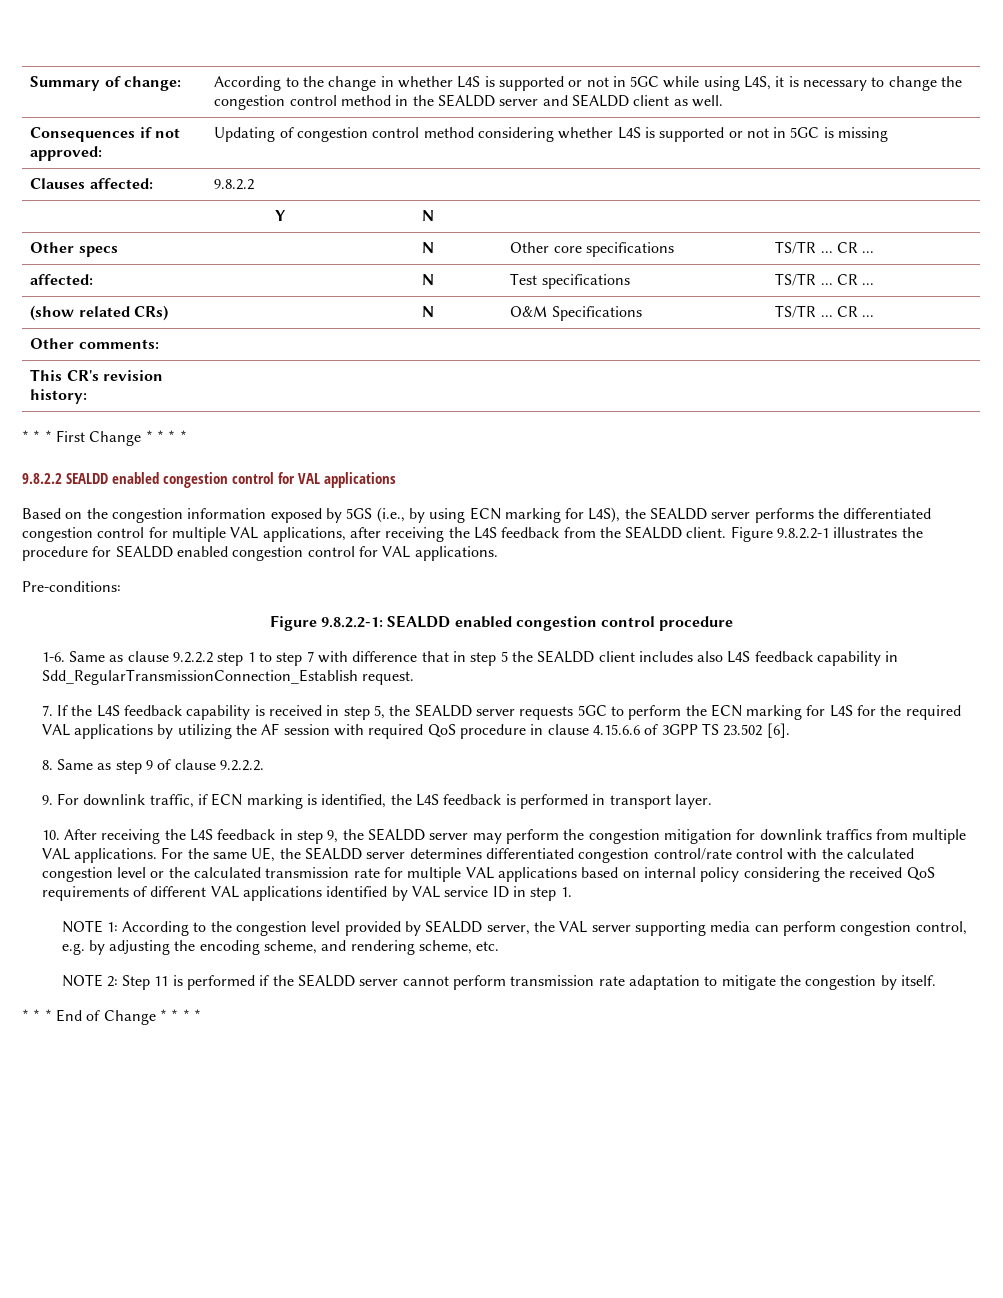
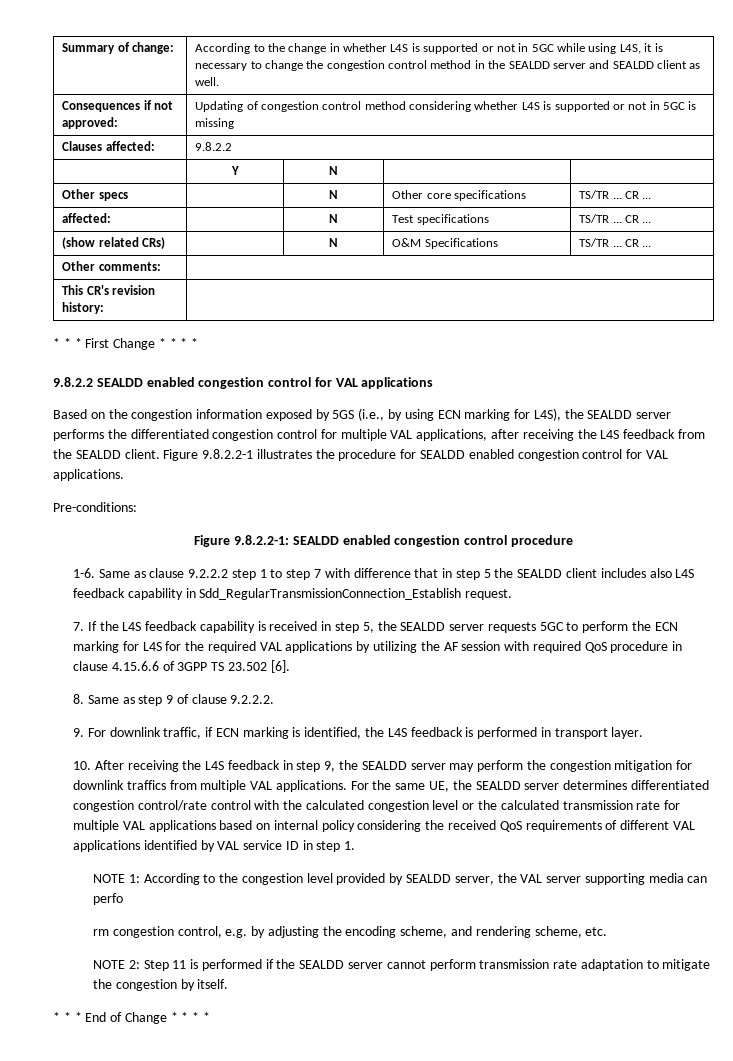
- NOTE 1: According to the congestion level provided by SEALDD server, the VAL server supporting media can perform congestion control, e.g. by adjusting the encoding scheme, and rendering scheme, etc.
+ NOTE 1: According to the congestion level provided by SEALDD server, the VAL server supporting media can perfo
+ rm congestion control, e.g. by adjusting the encoding scheme, and rendering scheme, etc.

